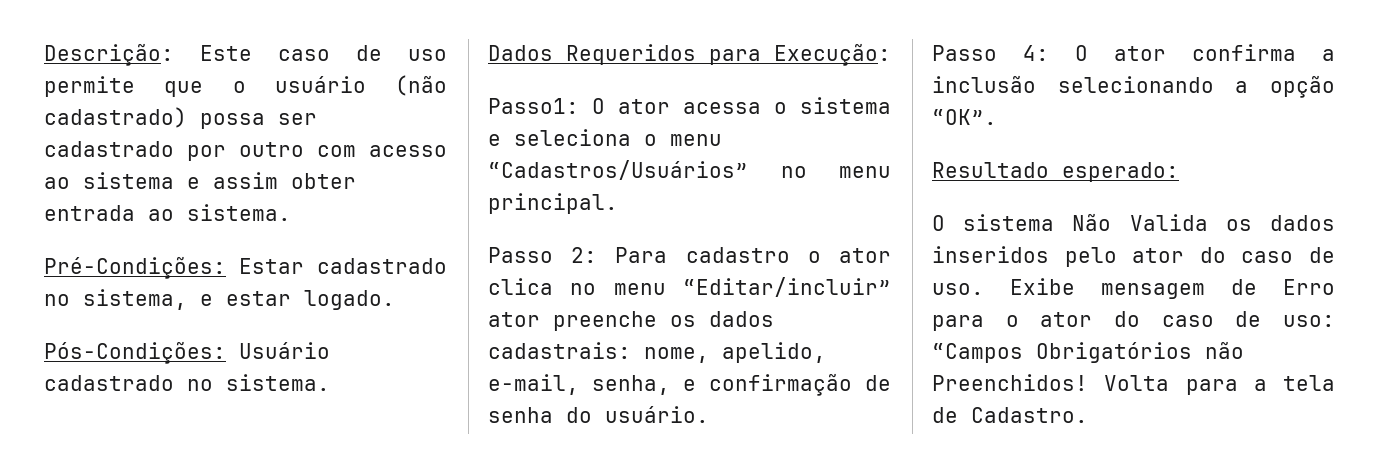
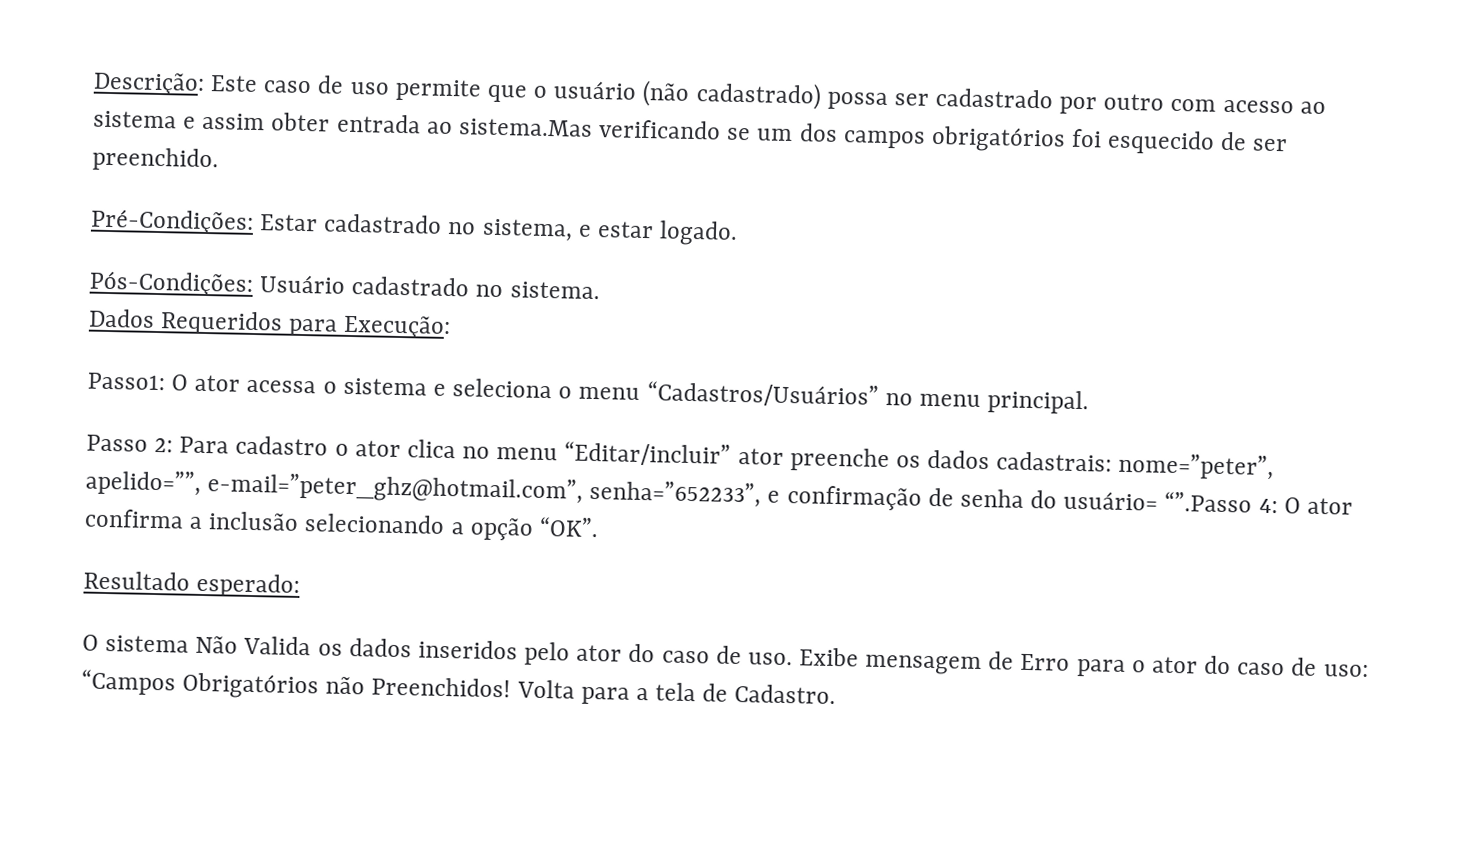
- Descrição: Este caso de uso permite que o usuário (não cadastrado) possa ser cadastrado por outro com acesso ao sistema e assim obter entrada ao sistema.
+ Descrição: Este caso de uso permite que o usuário (não cadastrado) possa ser cadastrado por outro com acesso ao sistema e assim obter entrada ao sistema.Mas verificando se um dos campos obrigatórios foi esquecido de ser preenchido.
- Passo 2: Para cadastro o ator clica no menu “Editar/incluir” ator preenche os dados cadastrais: nome, apelido, e-mail, senha, e confirmação de senha do usuário.
- Passo 4: O ator confirma a inclusão selecionando a opção “OK”.
+ Passo 2: Para cadastro o ator clica no menu “Editar/incluir” ator preenche os dados cadastrais: nome=”peter”, apelido=””, e-mail=”peter_ghz@hotmail.com”, senha=”652233”, e confirmação de senha do usuário= “”.Passo 4: O ator confirma a inclusão selecionando a opção “OK”.

